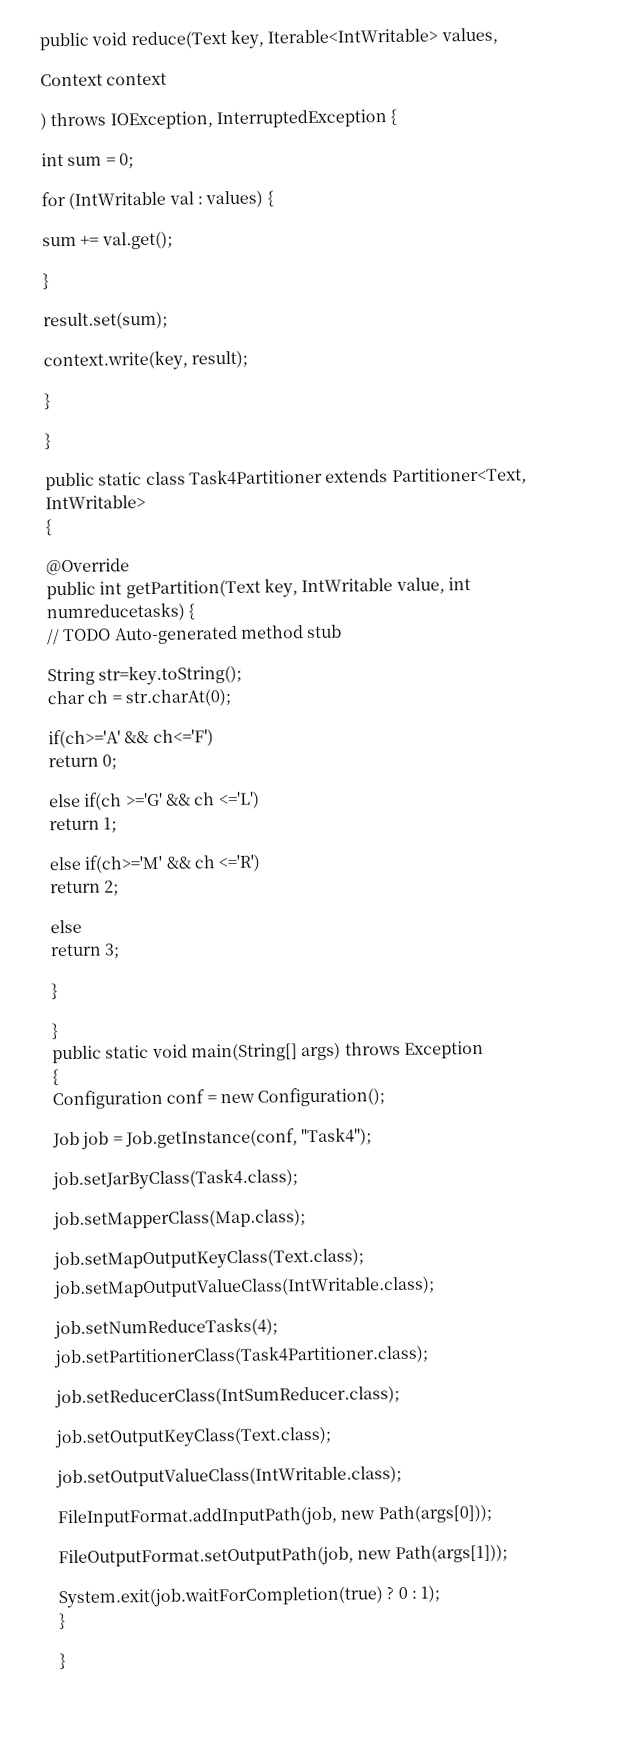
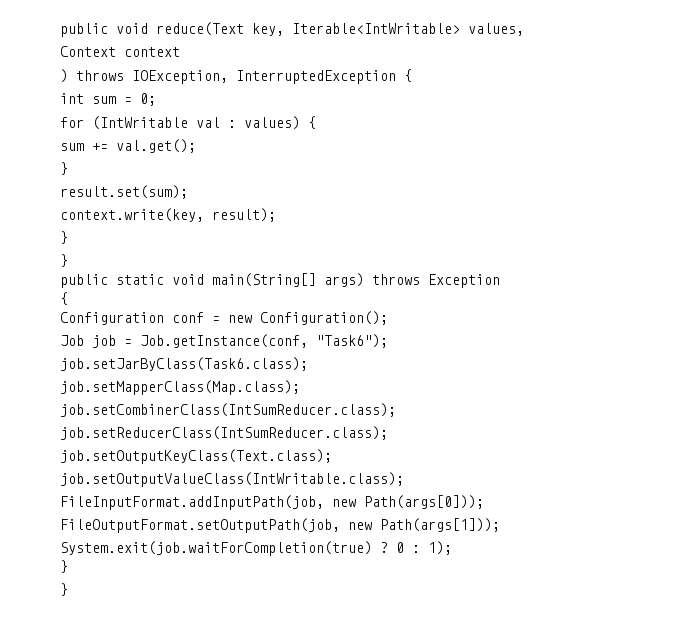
- public static class Task4Partitioner extends Partitioner<Text, IntWritable>
- {
- @Override
- public int getPartition(Text key, IntWritable value, int numreducetasks) {
- // TODO Auto-generated method stub
- String str=key.toString();
- char ch = str.charAt(0);
- if(ch>='A' && ch<='F')
- return 0;
- else if(ch >='G' && ch <='L')
- return 1;
- else if(ch>='M' && ch <='R')
- return 2;
- else
- return 3;
- }
- }
- Job job = Job.getInstance(conf, "Task4");
- job.setJarByClass(Task4.class);
+ Job job = Job.getInstance(conf, "Task6");
+ job.setJarByClass(Task6.class);
- job.setMapOutputKeyClass(Text.class);
- job.setMapOutputValueClass(IntWritable.class);
- job.setNumReduceTasks(4);
- job.setPartitionerClass(Task4Partitioner.class);
+ job.setCombinerClass(IntSumReducer.class);

